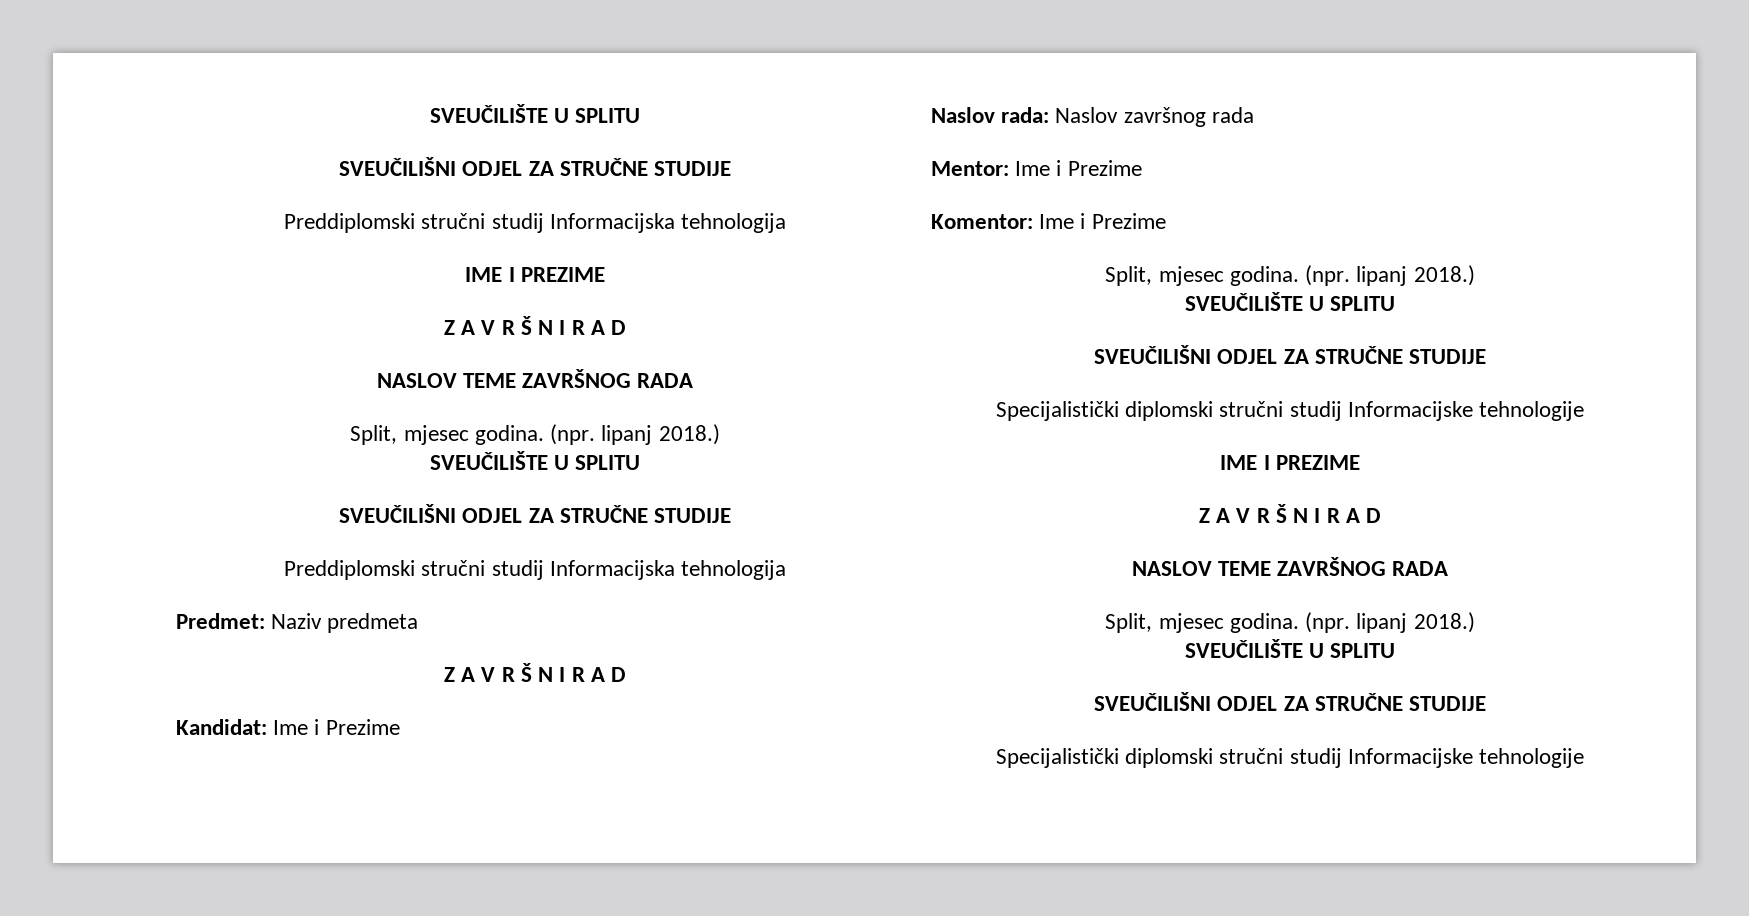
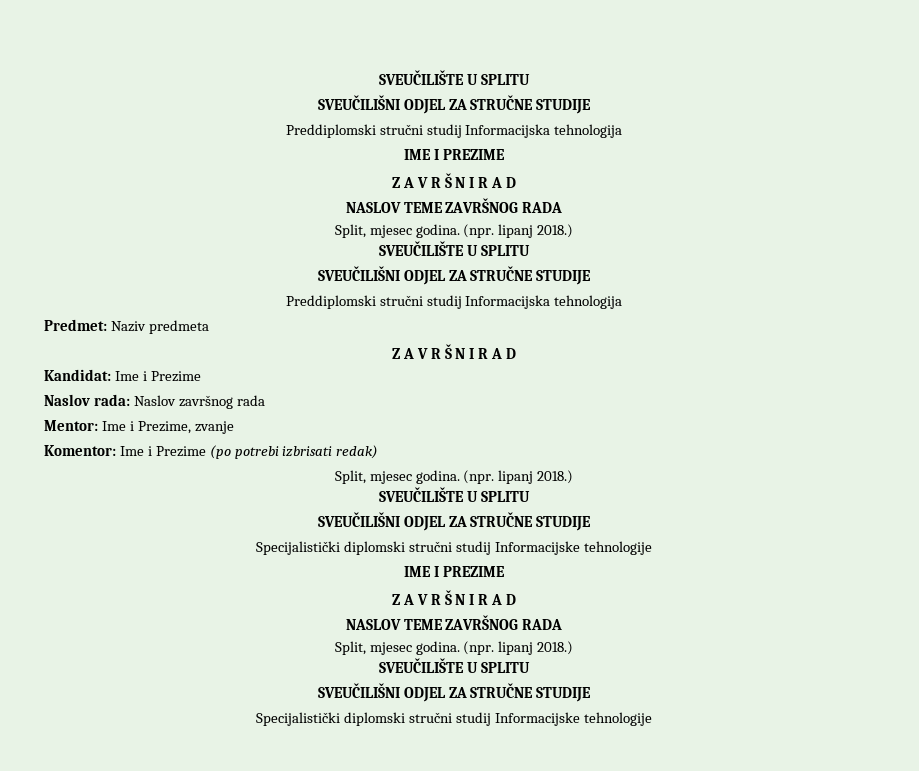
- Mentor: Ime i Prezime
+ Mentor: Ime i Prezime, zvanje
- Komentor: Ime i Prezime
+ Komentor: Ime i Prezime (po potrebi izbrisati redak)

